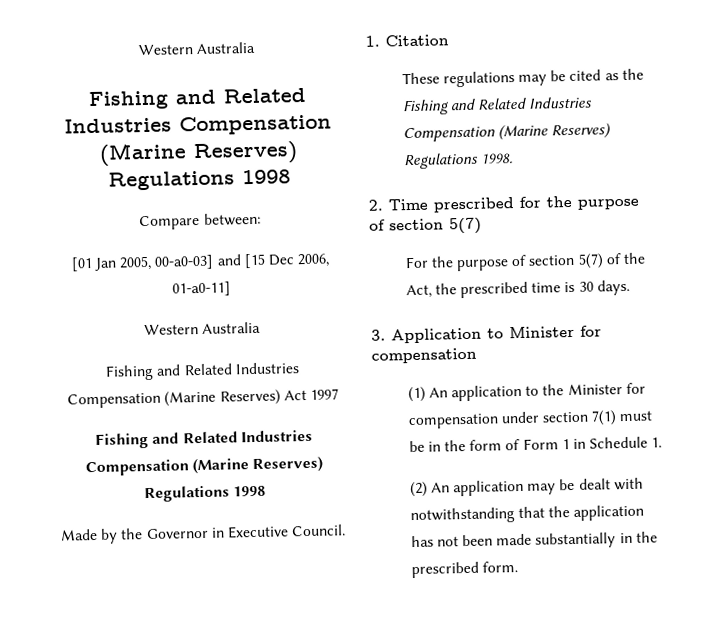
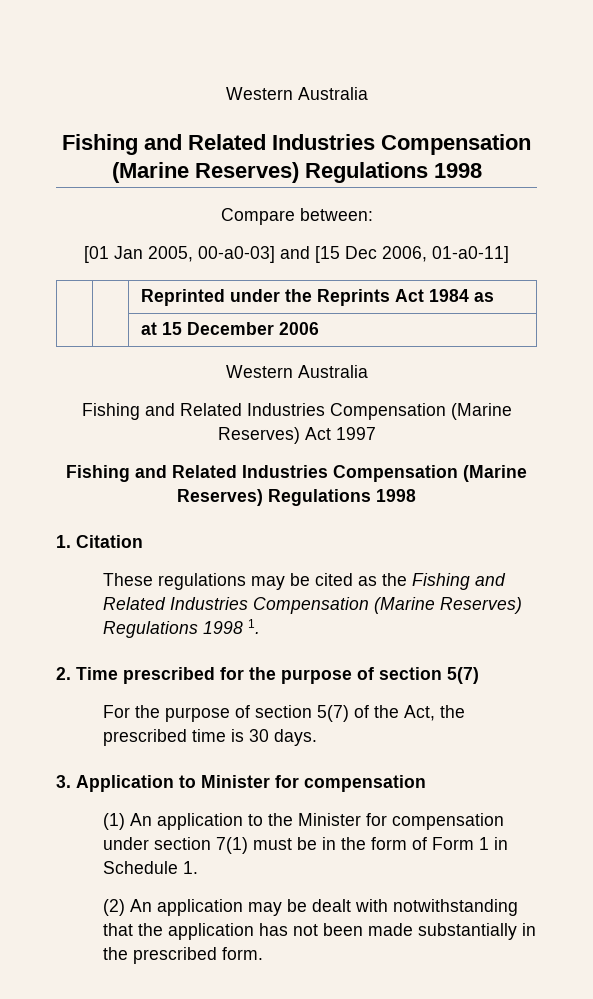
+ | | Reprinted under the Reprints Act 1984 as
+ | | at 15 December 2006
- Made by the Governor in Executive Council.
- These regulations may be cited as the Fishing and Related Industries Compensation (Marine Reserves) Regulations 1998.
+ These regulations may be cited as the Fishing and Related Industries Compensation (Marine Reserves) Regulations 1998 1.

